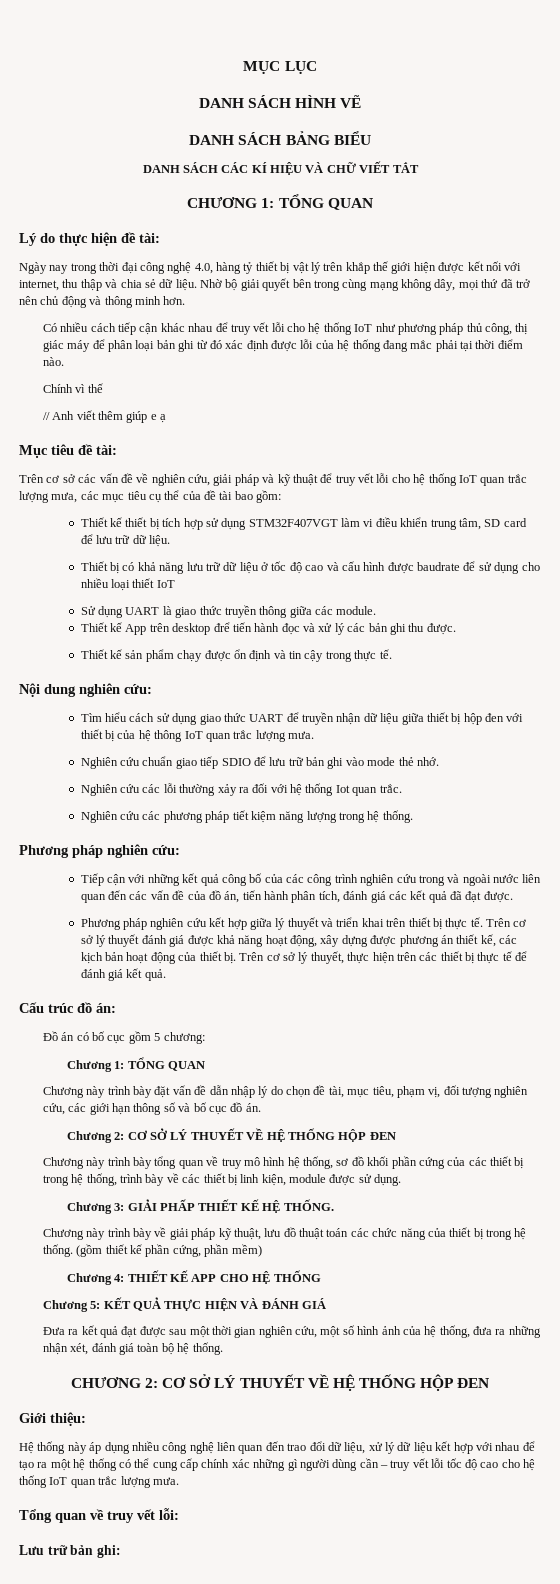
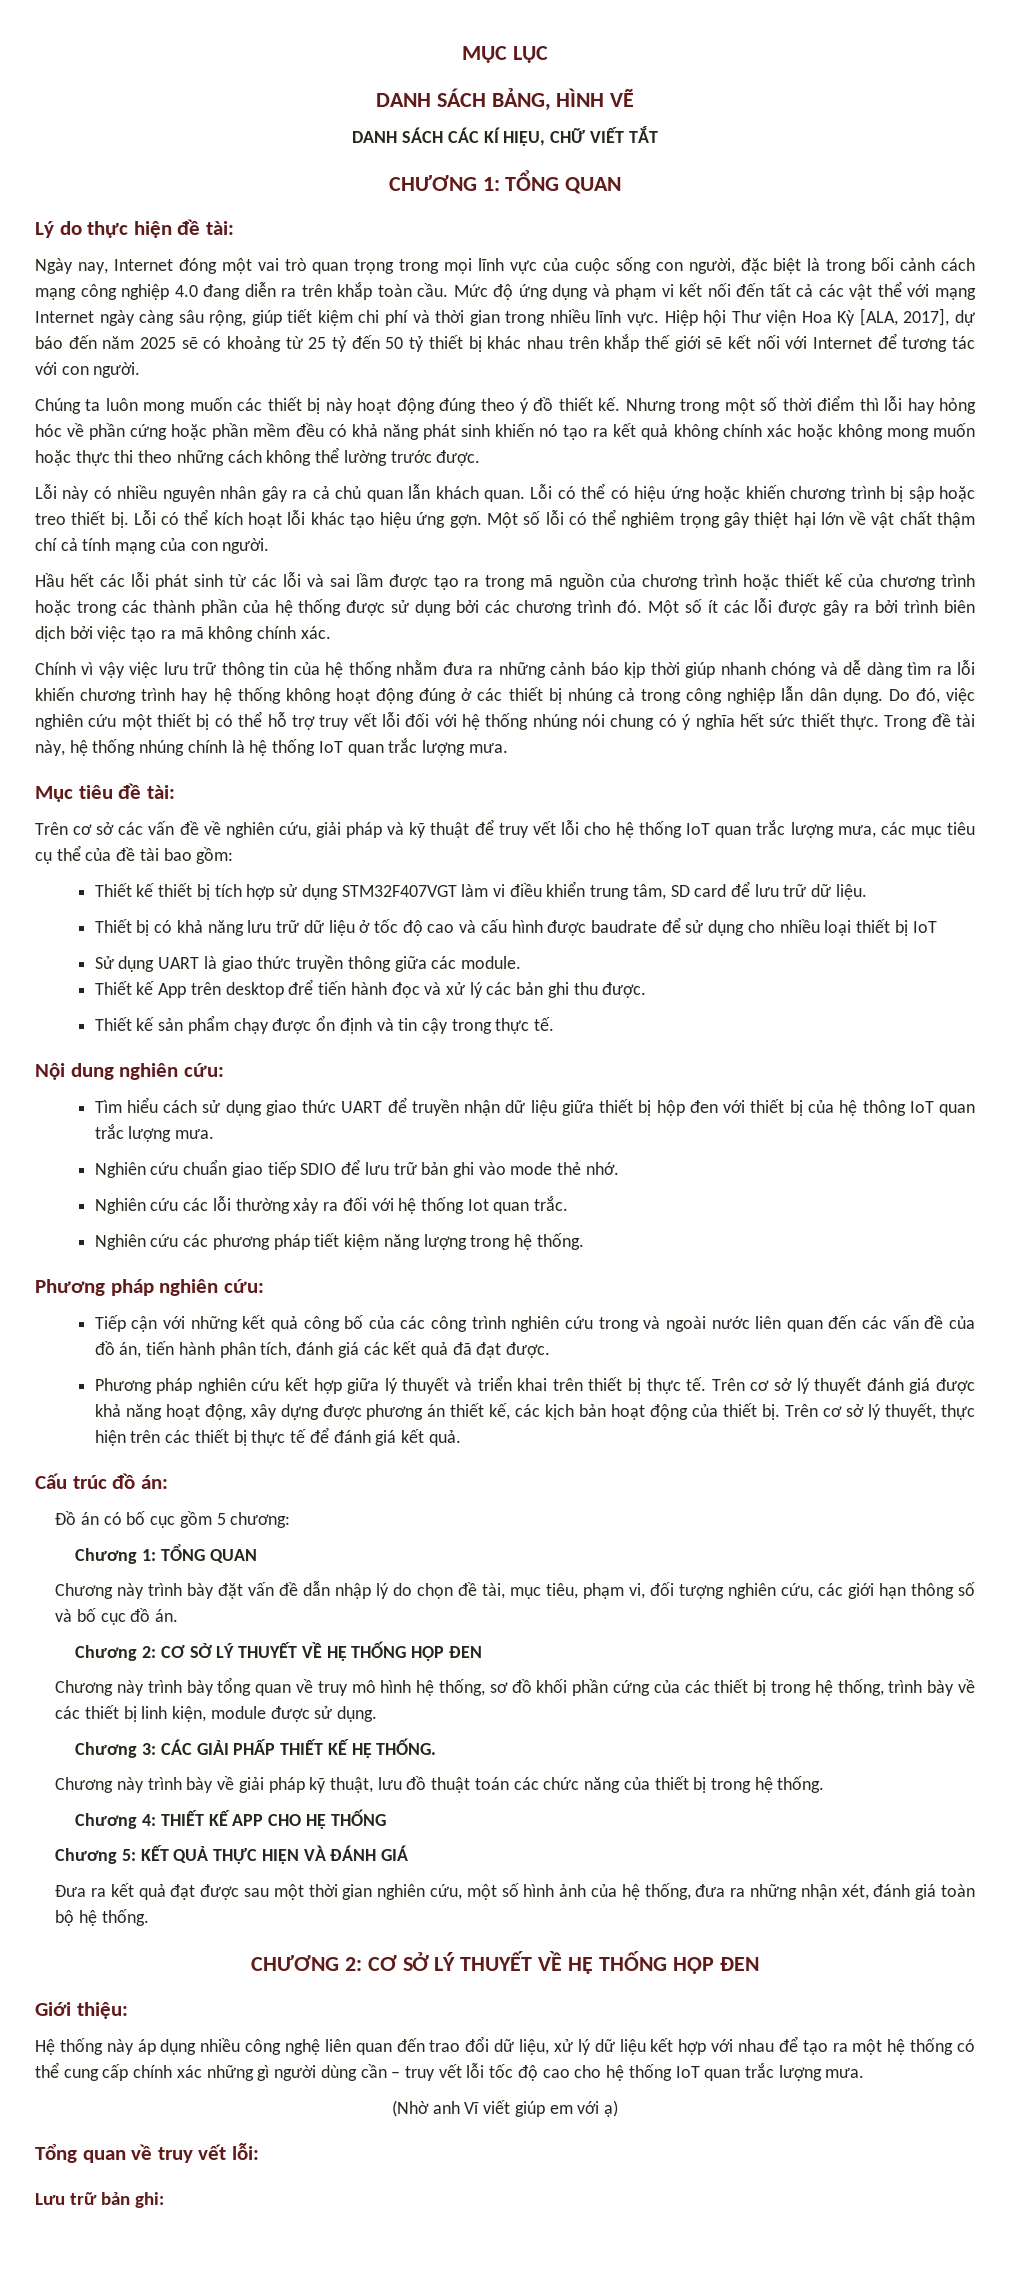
- DANH SÁCH HÌNH VẼ
+ DANH SÁCH BẢNG, HÌNH VẼ
- DANH SÁCH BẢNG BIỂU
- DANH SÁCH CÁC KÍ HIỆU VÀ CHỮ VIẾT TẮT
+ DANH SÁCH CÁC KÍ HIỆU, CHỮ VIẾT TẮT
- Ngày nay trong thời đại công nghệ 4.0, hàng tỷ thiết bị vật lý trên khắp thế giới hiện được kết nối với internet, thu thập và chia sẻ dữ liệu. Nhờ bộ giải quyết bên trong cùng mạng không dây, mọi thứ đã trở nên chủ động và thông minh hơn.
- Có nhiều cách tiếp cận khác nhau để truy vết lỗi cho hệ thống IoT như phương pháp thủ công, thị giác máy để phân loại bản ghi từ đó xác định được lỗi của hệ thống đang mắc phải tại thời điểm nào.
- Chính vì thế
- // Anh viết thêm giúp e ạ
+ Ngày nay, Internet đóng một vai trò quan trọng trong mọi lĩnh vực của cuộc sống con người, đặc biệt là trong bối cảnh cách mạng công nghiệp 4.0 đang diễn ra trên khắp toàn cầu. Mức độ ứng dụng và phạm vi kết nối đến tất cả các vật thể với mạng Internet ngày càng sâu rộng, giúp tiết kiệm chi phí và thời gian trong nhiều lĩnh vực. Hiệp hội Thư viện Hoa Kỳ [ALA, 2017], dự báo đến năm 2025 sẽ có khoảng từ 25 tỷ đến 50 tỷ thiết bị khác nhau trên khắp thế giới sẽ kết nối với Internet để tương tác với con người.
+ Chúng ta luôn mong muốn các thiết bị này hoạt động đúng theo ý đồ thiết kế. Nhưng trong một số thời điểm thì lỗi hay hỏng hóc về phần cứng hoặc phần mềm đều có khả năng phát sinh khiến nó tạo ra kết quả không chính xác hoặc không mong muốn hoặc thực thi theo những cách không thể lường trước được.
+ Lỗi này có nhiều nguyên nhân gây ra cả chủ quan lẫn khách quan. Lỗi có thể có hiệu ứng hoặc khiến chương trình bị sập hoặc treo thiết bị. Lỗi có thể kích hoạt lỗi khác tạo hiệu ứng gợn. Một số lỗi có thể nghiêm trọng gây thiệt hại lớn về vật chất thậm chí cả tính mạng của con người.
+ Hầu hết các lỗi phát sinh từ các lỗi và sai lầm được tạo ra trong mã nguồn của chương trình hoặc thiết kế của chương trình hoặc trong các thành phần của hệ thống được sử dụng bởi các chương trình đó. Một số ít các lỗi được gây ra bởi trình biên dịch bởi việc tạo ra mã không chính xác.
+ Chính vì vậy việc lưu trữ thông tin của hệ thống nhằm đưa ra những cảnh báo kịp thời giúp nhanh chóng và dễ dàng tìm ra lỗi khiến chương trình hay hệ thống không hoạt động đúng ở các thiết bị nhúng cả trong công nghiệp lẫn dân dụng. Do đó, việc nghiên cứu một thiết bị có thể hỗ trợ truy vết lỗi đối với hệ thống nhúng nói chung có ý nghĩa hết sức thiết thực. Trong đề tài này, hệ thống nhúng chính là hệ thống IoT quan trắc lượng mưa.
- Thiết bị có khả năng lưu trữ dữ liệu ở tốc độ cao và cấu hình được baudrate để sử dụng cho nhiều loại thiết IoT
+ Thiết bị có khả năng lưu trữ dữ liệu ở tốc độ cao và cấu hình được baudrate để sử dụng cho nhiều loại thiết bị IoT
- Chương này trình bày đặt vấn đề dẫn nhập lý do chọn đề tài, mục tiêu, phạm vị, đối tượng nghiên cứu, các giới hạn thông số và bố cục đồ án.
+ Chương này trình bày đặt vấn đề dẫn nhập lý do chọn đề tài, mục tiêu, phạm vi, đối tượng nghiên cứu, các giới hạn thông số và bố cục đồ án.
- Chương 3: GIẢI PHẤP THIẾT KẾ HỆ THỐNG.
+ Chương 3: CÁC GIẢI PHẤP THIẾT KẾ HỆ THỐNG.
- (gồm thiết kế phần cứng, phần mềm)
+ (Nhờ anh Vĩ viết giúp em với ạ)

